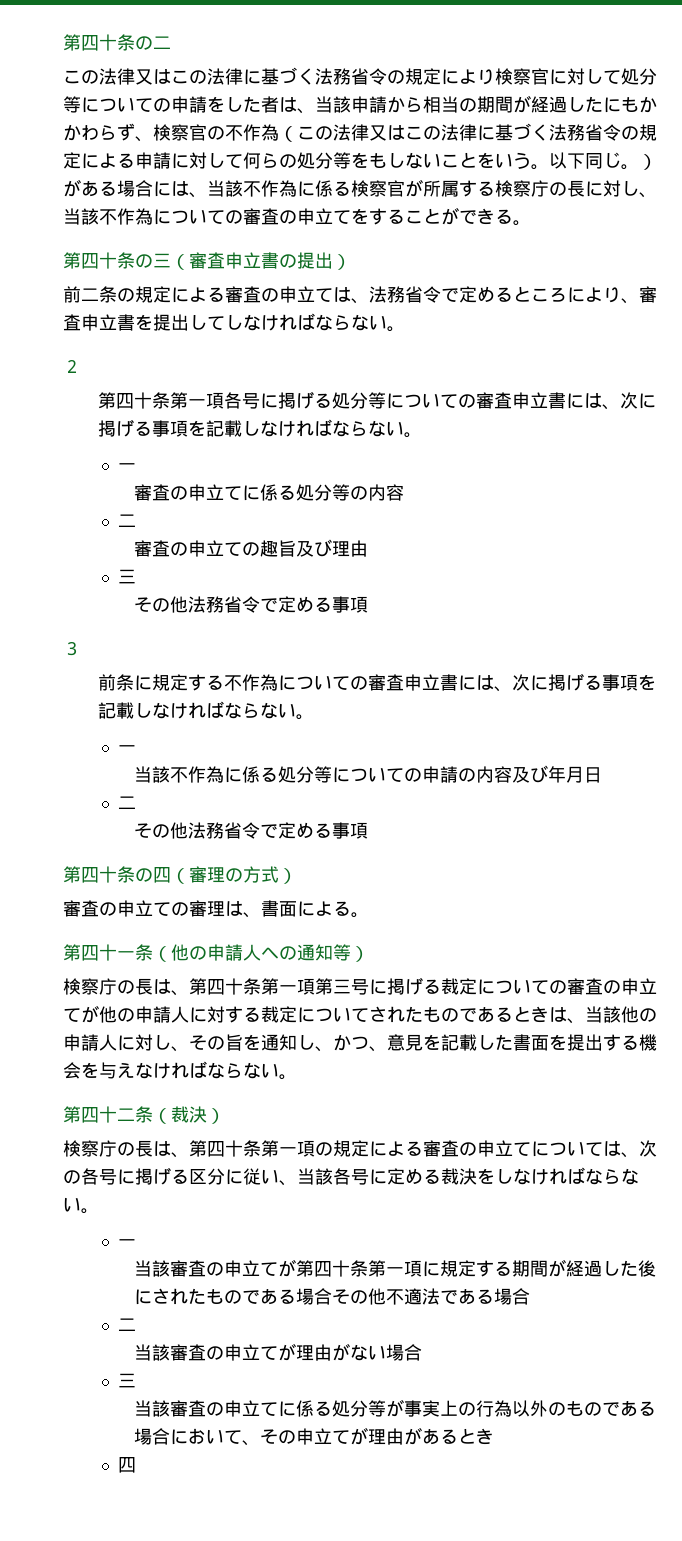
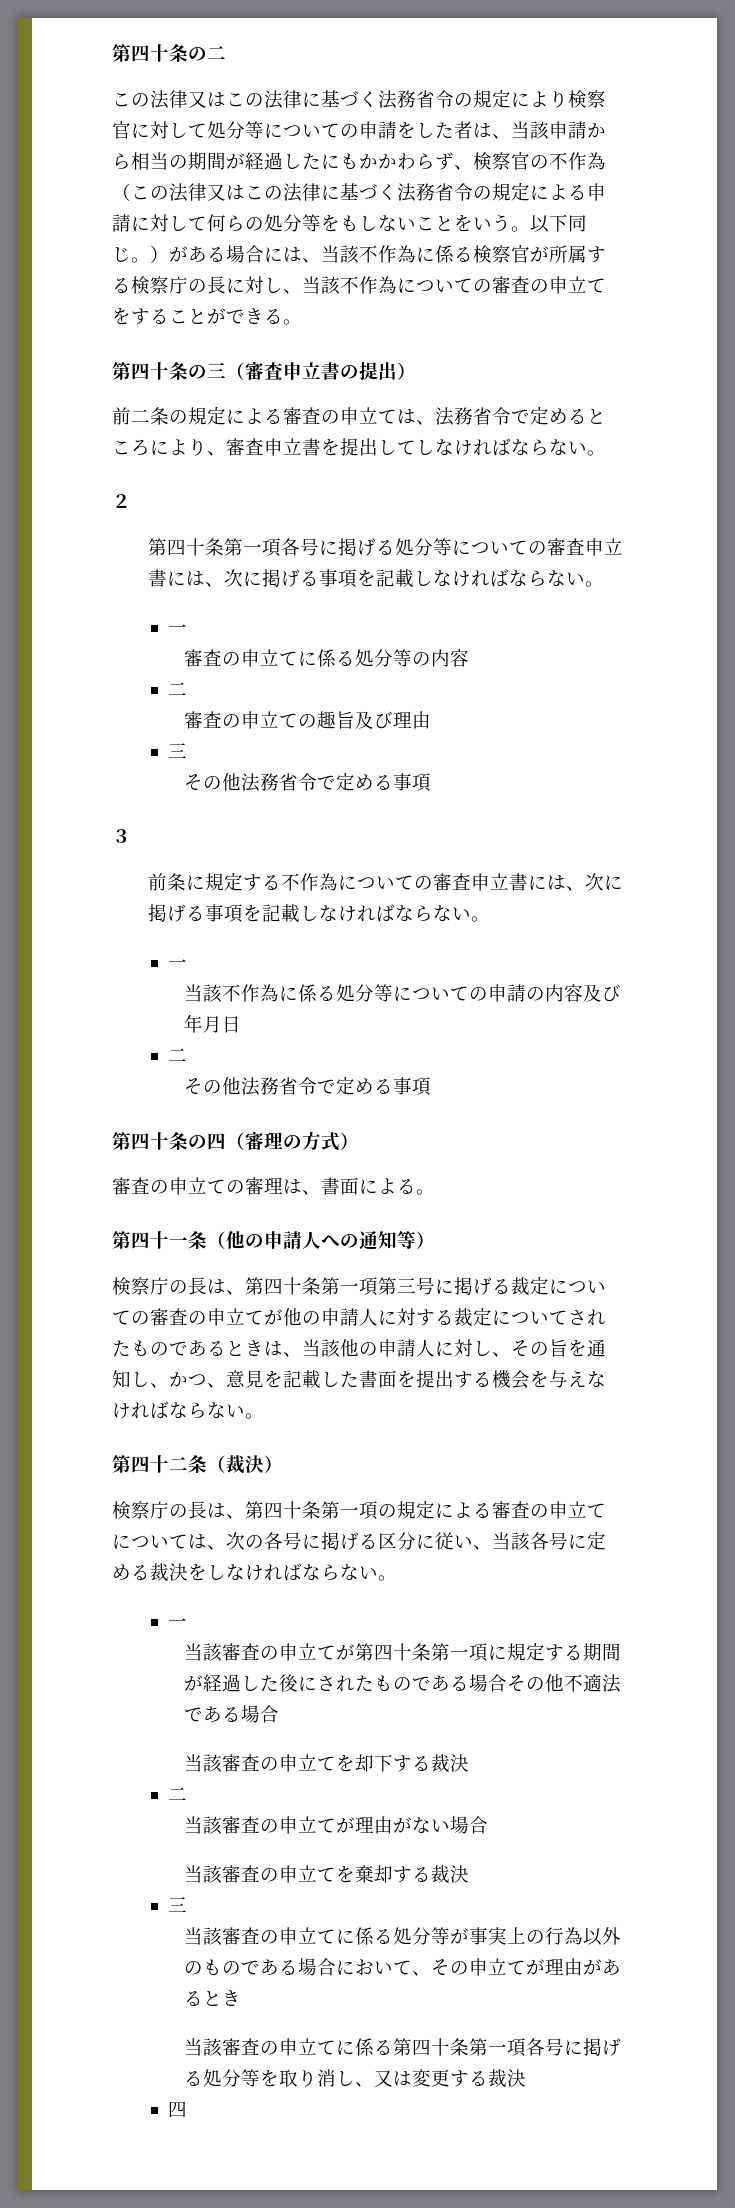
+ 当該審査の申立てを却下する裁決
+ 当該審査の申立てを棄却する裁決
+ 当該審査の申立てに係る第四十条第一項各号に掲げる処分等を取り消し、又は変更する裁決

